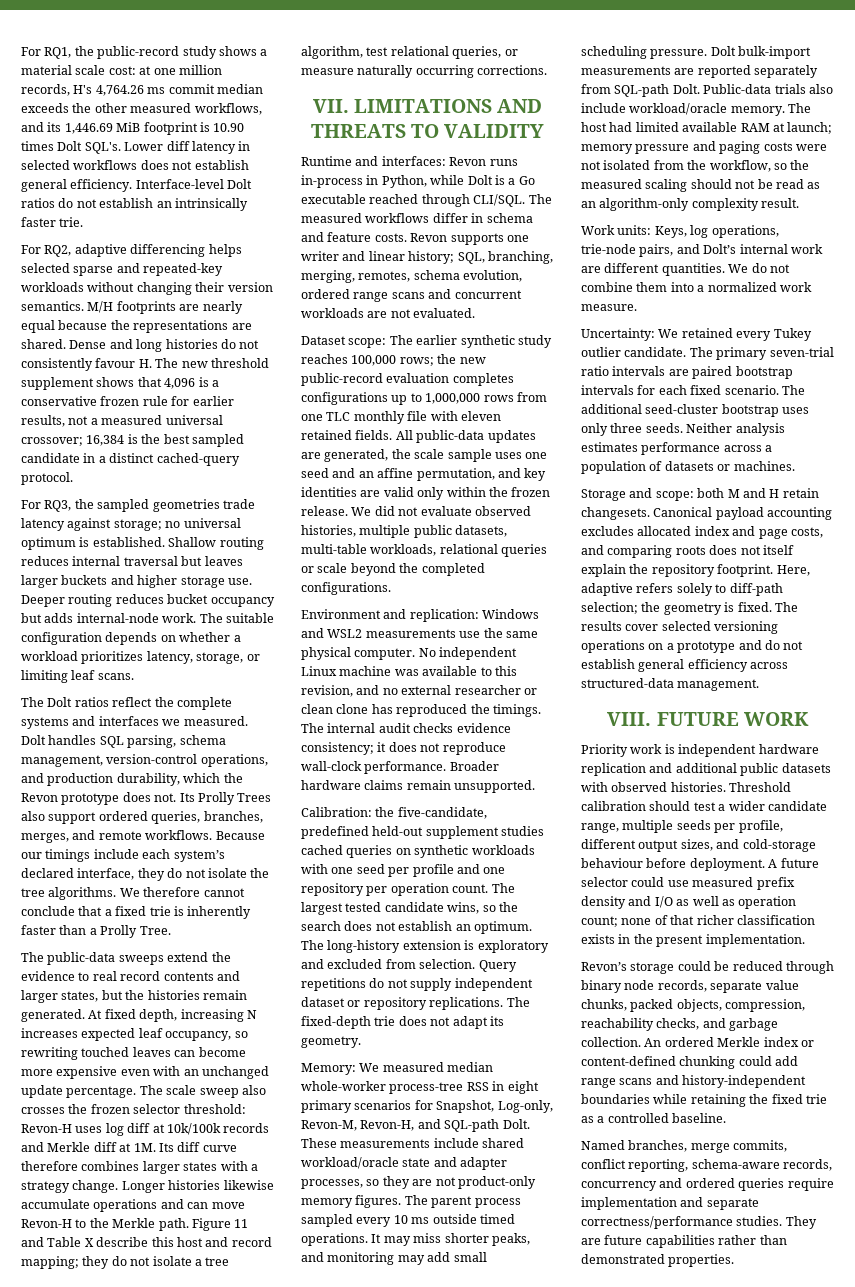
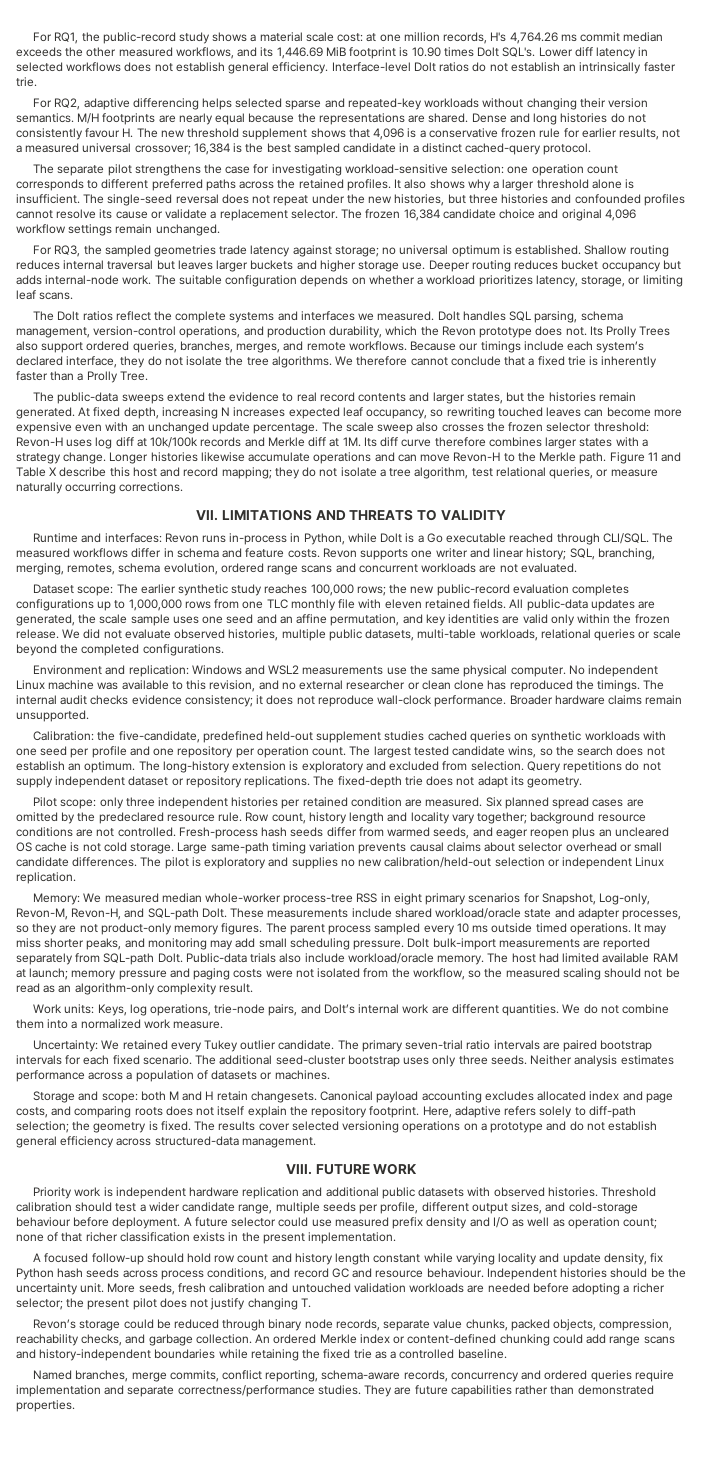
+ The separate pilot strengthens the case for investigating workload-sensitive selection: one operation count corresponds to different preferred paths across the retained profiles. It also shows why a larger threshold alone is insufficient. The single-seed reversal does not repeat under the new histories, but three histories and confounded profiles cannot resolve its cause or validate a replacement selector. The frozen 16,384 candidate choice and original 4,096 workflow settings remain unchanged.
+ Pilot scope: only three independent histories per retained condition are measured. Six planned spread cases are omitted by the predeclared resource rule. Row count, history length and locality vary together; background resource conditions are not controlled. Fresh-process hash seeds differ from warmed seeds, and eager reopen plus an uncleared OS cache is not cold storage. Large same-path timing variation prevents causal claims about selector overhead or small candidate differences. The pilot is exploratory and supplies no new calibration/held-out selection or independent Linux replication.
+ A focused follow-up should hold row count and history length constant while varying locality and update density, fix Python hash seeds across process conditions, and record GC and resource behaviour. Independent histories should be the uncertainty unit. More seeds, fresh calibration and untouched validation workloads are needed before adopting a richer selector; the present pilot does not justify changing T.

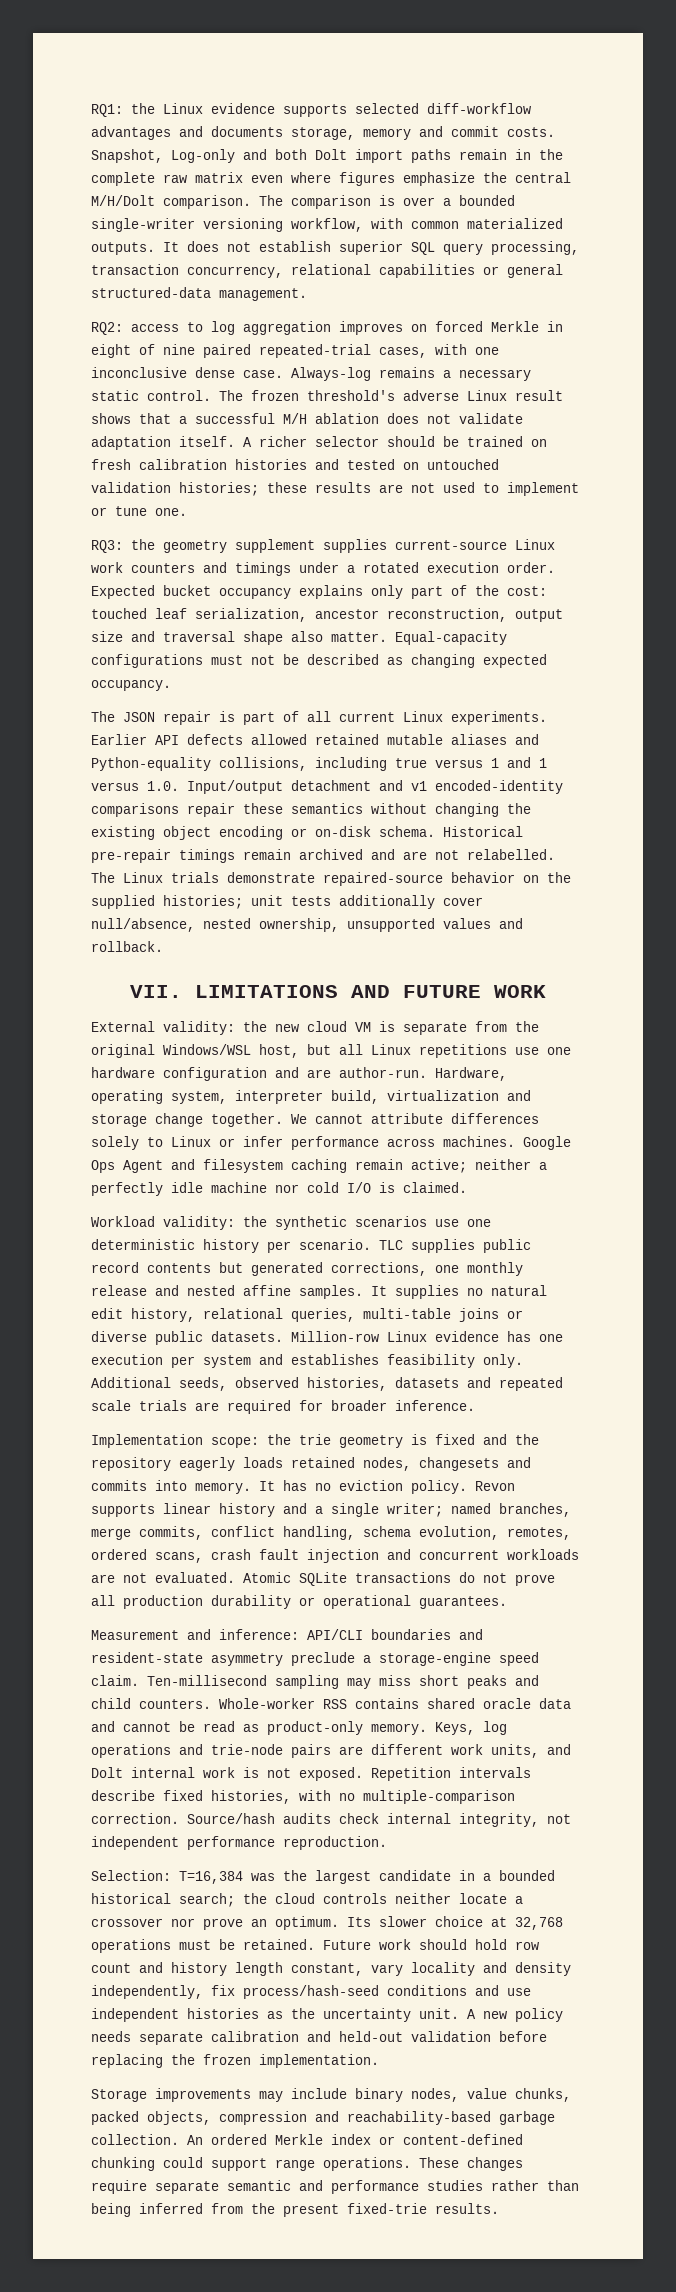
- For RQ1, the public-record study shows a material scale cost: at one million records, H's 4,764.26 ms commit median exceeds the other measured workflows, and its 1,446.69 MiB footprint is 10.90 times Dolt SQL's. Lower diff latency in selected workflows does not establish general efficiency. Interface-level Dolt ratios do not establish an intrinsically faster trie.
- For RQ2, adaptive differencing helps selected sparse and repeated-key workloads without changing their version semantics. M/H footprints are nearly equal because the representations are shared. Dense and long histories do not consistently favour H. The new threshold supplement shows that 4,096 is a conservative frozen rule for earlier results, not a measured universal crossover; 16,384 is the best sampled candidate in a distinct cached-query protocol.
- The separate pilot strengthens the case for investigating workload-sensitive selection: one operation count corresponds to different preferred paths across the retained profiles. It also shows why a larger threshold alone is insufficient. The single-seed reversal does not repeat under the new histories, but three histories and confounded profiles cannot resolve its cause or validate a replacement selector. The frozen 16,384 candidate choice and original 4,096 workflow settings remain unchanged.
- For RQ3, the sampled geometries trade latency against storage; no universal optimum is established. Shallow routing reduces internal traversal but leaves larger buckets and higher storage use. Deeper routing reduces bucket occupancy but adds internal-node work. The suitable configuration depends on whether a workload prioritizes latency, storage, or limiting leaf scans.
- The Dolt ratios reflect the complete systems and interfaces we measured. Dolt handles SQL parsing, schema management, version-control operations, and production durability, which the Revon prototype does not. Its Prolly Trees also support ordered queries, branches, merges, and remote workflows. Because our timings include each system’s declared interface, they do not isolate the tree algorithms. We therefore cannot conclude that a fixed trie is inherently faster than a Prolly Tree.
- The public-data sweeps extend the evidence to real record contents and larger states, but the histories remain generated. At fixed depth, increasing N increases expected leaf occupancy, so rewriting touched leaves can become more expensive even with an unchanged update percentage. The scale sweep also crosses the frozen selector threshold: Revon-H uses log diff at 10k/100k records and Merkle diff at 1M. Its diff curve therefore combines larger states with a strategy change. Longer histories likewise accumulate operations and can move Revon-H to the Merkle path. Figure 11 and Table X describe this host and record mapping; they do not isolate a tree algorithm, test relational queries, or measure naturally occurring corrections.
- VII. LIMITATIONS AND THREATS TO VALIDITY
- Runtime and interfaces: Revon runs in-process in Python, while Dolt is a Go executable reached through CLI/SQL. The measured workflows differ in schema and feature costs. Revon supports one writer and linear history; SQL, branching, merging, remotes, schema evolution, ordered range scans and concurrent workloads are not evaluated.
- Dataset scope: The earlier synthetic study reaches 100,000 rows; the new public-record evaluation completes configurations up to 1,000,000 rows from one TLC monthly file with eleven retained fields. All public-data updates are generated, the scale sample uses one seed and an affine permutation, and key identities are valid only within the frozen release. We did not evaluate observed histories, multiple public datasets, multi-table workloads, relational queries or scale beyond the completed configurations.
- Environment and replication: Windows and WSL2 measurements use the same physical computer. No independent Linux machine was available to this revision, and no external researcher or clean clone has reproduced the timings. The internal audit checks evidence consistency; it does not reproduce wall-clock performance. Broader hardware claims remain unsupported.
- Calibration: the five-candidate, predefined held-out supplement studies cached queries on synthetic workloads with one seed per profile and one repository per operation count. The largest tested candidate wins, so the search does not establish an optimum. The long-history extension is exploratory and excluded from selection. Query repetitions do not supply independent dataset or repository replications. The fixed-depth trie does not adapt its geometry.
- Pilot scope: only three independent histories per retained condition are measured. Six planned spread cases are omitted by the predeclared resource rule. Row count, history length and locality vary together; background resource conditions are not controlled. Fresh-process hash seeds differ from warmed seeds, and eager reopen plus an uncleared OS cache is not cold storage. Large same-path timing variation prevents causal claims about selector overhead or small candidate differences. The pilot is exploratory and supplies no new calibration/held-out selection or independent Linux replication.
- Memory: We measured median whole-worker process-tree RSS in eight primary scenarios for Snapshot, Log-only, Revon-M, Revon-H, and SQL-path Dolt. These measurements include shared workload/oracle state and adapter processes, so they are not product-only memory figures. The parent process sampled every 10 ms outside timed operations. It may miss shorter peaks, and monitoring may add small scheduling pressure. Dolt bulk-import measurements are reported separately from SQL-path Dolt. Public-data trials also include workload/oracle memory. The host had limited available RAM at launch; memory pressure and paging costs were not isolated from the workflow, so the measured scaling should not be read as an algorithm-only complexity result.
- Work units: Keys, log operations, trie-node pairs, and Dolt’s internal work are different quantities. We do not combine them into a normalized work measure.
- Uncertainty: We retained every Tukey outlier candidate. The primary seven-trial ratio intervals are paired bootstrap intervals for each fixed scenario. The additional seed-cluster bootstrap uses only three seeds. Neither analysis estimates performance across a population of datasets or machines.
- Storage and scope: both M and H retain changesets. Canonical payload accounting excludes allocated index and page costs, and comparing roots does not itself explain the repository footprint. Here, adaptive refers solely to diff-path selection; the geometry is fixed. The results cover selected versioning operations on a prototype and do not establish general efficiency across structured-data management.
- VIII. FUTURE WORK
- Priority work is independent hardware replication and additional public datasets with observed histories. Threshold calibration should test a wider candidate range, multiple seeds per profile, different output sizes, and cold-storage behaviour before deployment. A future selector could use measured prefix density and I/O as well as operation count; none of that richer classification exists in the present implementation.
- A focused follow-up should hold row count and history length constant while varying locality and update density, fix Python hash seeds across process conditions, and record GC and resource behaviour. Independent histories should be the uncertainty unit. More seeds, fresh calibration and untouched validation workloads are needed before adopting a richer selector; the present pilot does not justify changing T.
- Revon’s storage could be reduced through binary node records, separate value chunks, packed objects, compression, reachability checks, and garbage collection.
+ RQ1: the Linux evidence supports selected diff-workflow advantages and documents storage, memory and commit costs. Snapshot, Log-only and both Dolt import paths remain in the complete raw matrix even where figures emphasize the central M/H/Dolt comparison. The comparison is over a bounded single-writer versioning workflow, with common materialized outputs. It does not establish superior SQL query processing, transaction concurrency, relational capabilities or general structured-data management.
+ RQ2: access to log aggregation improves on forced Merkle in eight of nine paired repeated-trial cases, with one inconclusive dense case. Always-log remains a necessary static control. The frozen threshold's adverse Linux result shows that a successful M/H ablation does not validate adaptation itself. A richer selector should be trained on fresh calibration histories and tested on untouched validation histories; these results are not used to implement or tune one.
+ RQ3: the geometry supplement supplies current-source Linux work counters and timings under a rotated execution order. Expected bucket occupancy explains only part of the cost: touched leaf serialization, ancestor reconstruction, output size and traversal shape also matter. Equal-capacity configurations must not be described as changing expected occupancy.
+ The JSON repair is part of all current Linux experiments. Earlier API defects allowed retained mutable aliases and Python-equality collisions, including true versus 1 and 1 versus 1.0. Input/output detachment and v1 encoded-identity comparisons repair these semantics without changing the existing object encoding or on-disk schema. Historical pre-repair timings remain archived and are not relabelled. The Linux trials demonstrate repaired-source behavior on the supplied histories; unit tests additionally cover null/absence, nested ownership, unsupported values and rollback.
+ VII. LIMITATIONS AND FUTURE WORK
+ External validity: the new cloud VM is separate from the original Windows/WSL host, but all Linux repetitions use one hardware configuration and are author-run. Hardware, operating system, interpreter build, virtualization and storage change together. We cannot attribute differences solely to Linux or infer performance across machines. Google Ops Agent and filesystem caching remain active; neither a perfectly idle machine nor cold I/O is claimed.
+ Workload validity: the synthetic scenarios use one deterministic history per scenario. TLC supplies public record contents but generated corrections, one monthly release and nested affine samples. It supplies no natural edit history, relational queries, multi-table joins or diverse public datasets. Million-row Linux evidence has one execution per system and establishes feasibility only. Additional seeds, observed histories, datasets and repeated scale trials are required for broader inference.
+ Implementation scope: the trie geometry is fixed and the repository eagerly loads retained nodes, changesets and commits into memory. It has no eviction policy. Revon supports linear history and a single writer; named branches, merge commits, conflict handling, schema evolution, remotes, ordered scans, crash fault injection and concurrent workloads are not evaluated. Atomic SQLite transactions do not prove all production durability or operational guarantees.
+ Measurement and inference: API/CLI boundaries and resident-state asymmetry preclude a storage-engine speed claim. Ten-millisecond sampling may miss short peaks and child counters. Whole-worker RSS contains shared oracle data and cannot be read as product-only memory. Keys, log operations and trie-node pairs are different work units, and Dolt internal work is not exposed. Repetition intervals describe fixed histories, with no multiple-comparison correction. Source/hash audits check internal integrity, not independent performance reproduction.
+ Selection: T=16,384 was the largest candidate in a bounded historical search; the cloud controls neither locate a crossover nor prove an optimum. Its slower choice at 32,768 operations must be retained. Future work should hold row count and history length constant, vary locality and density independently, fix process/hash-seed conditions and use independent histories as the uncertainty unit. A new policy needs separate calibration and held-out validation before replacing the frozen implementation.
+ Storage improvements may include binary nodes, value chunks, packed objects, compression and reachability-based garbage collection.
- An ordered Merkle index or content-defined chunking could add range scans and history-independent boundaries while retaining the fixed trie as a controlled baseline.
- Named branches, merge commits, conflict reporting, schema-aware records, concurrency and ordered queries require implementation and separate correctness/performance studies. They are future capabilities rather than demonstrated properties.
+ An ordered Merkle index or content-defined chunking could support range operations. These changes require separate semantic and performance studies rather than being inferred from the present fixed-trie results.

